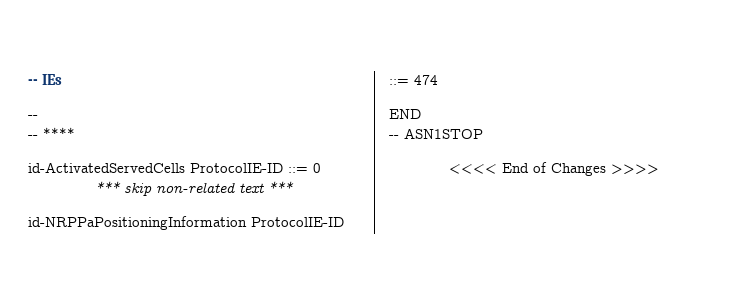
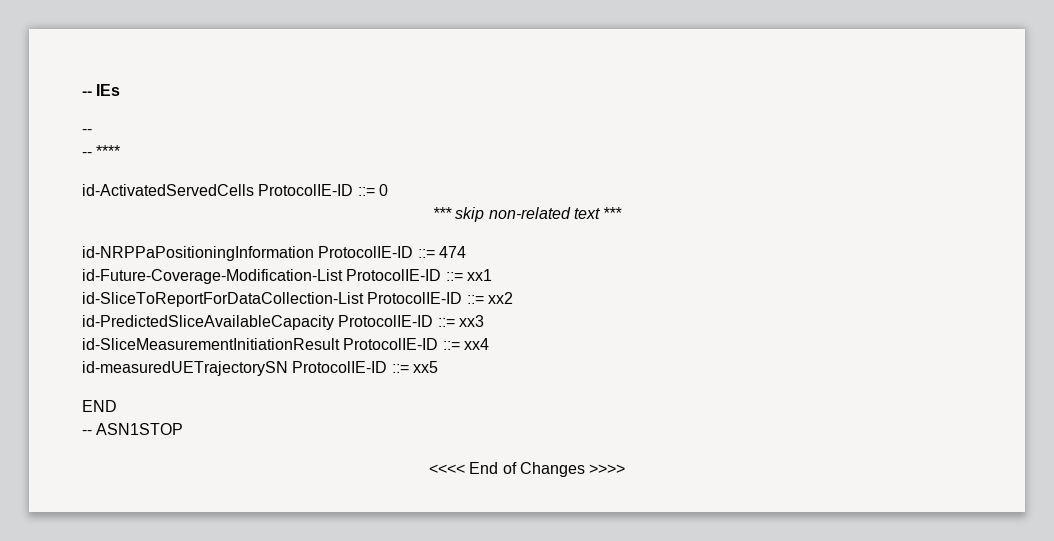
+ id-Future-Coverage-Modification-List ProtocolIE-ID ::= xx1
+ id-SliceToReportForDataCollection-List ProtocolIE-ID ::= xx2
+ id-PredictedSliceAvailableCapacity ProtocolIE-ID ::= xx3
+ id-SliceMeasurementInitiationResult ProtocolIE-ID ::= xx4
+ id-measuredUETrajectorySN ProtocolIE-ID ::= xx5

